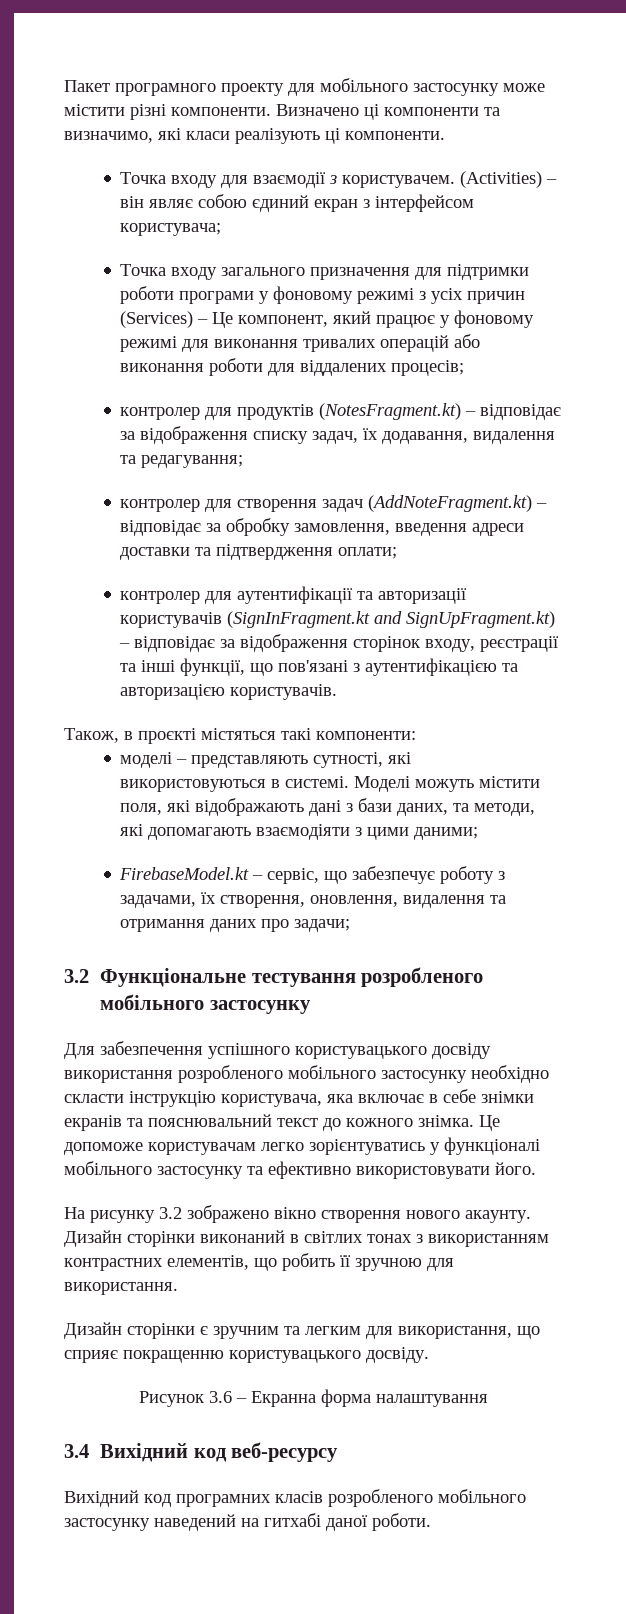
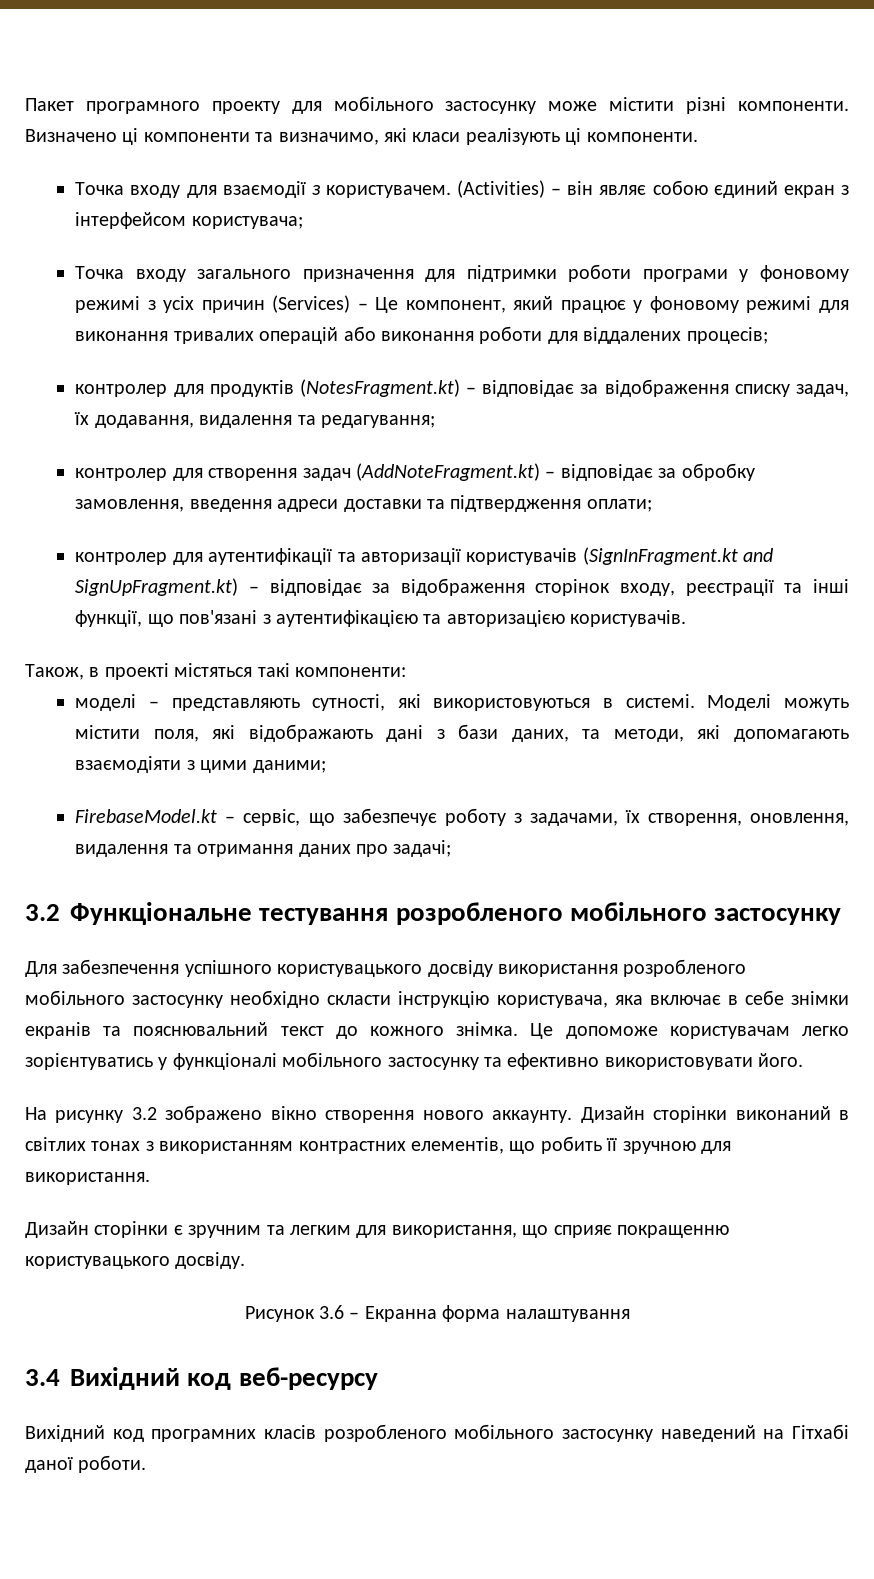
- Також, в проєкті містяться такі компоненти:
+ Також, в проекті містяться такі компоненти:
- FirebaseModel.kt – сервіс, що забезпечує роботу з задачами, їх створення, оновлення, видалення та отримання даних про задачи;
+ FirebaseModel.kt – сервіс, що забезпечує роботу з задачами, їх створення, оновлення, видалення та отримання даних про задачі;
- На рисунку 3.2 зображено вікно створення нового акаунту.
+ На рисунку 3.2 зображено вікно створення нового аккаунту.
- Вихідний код програмних класів розробленого мобільного застосунку наведений на гитхабі даної роботи.
+ Вихідний код програмних класів розробленого мобільного застосунку наведений на Гітхабі даної роботи.

